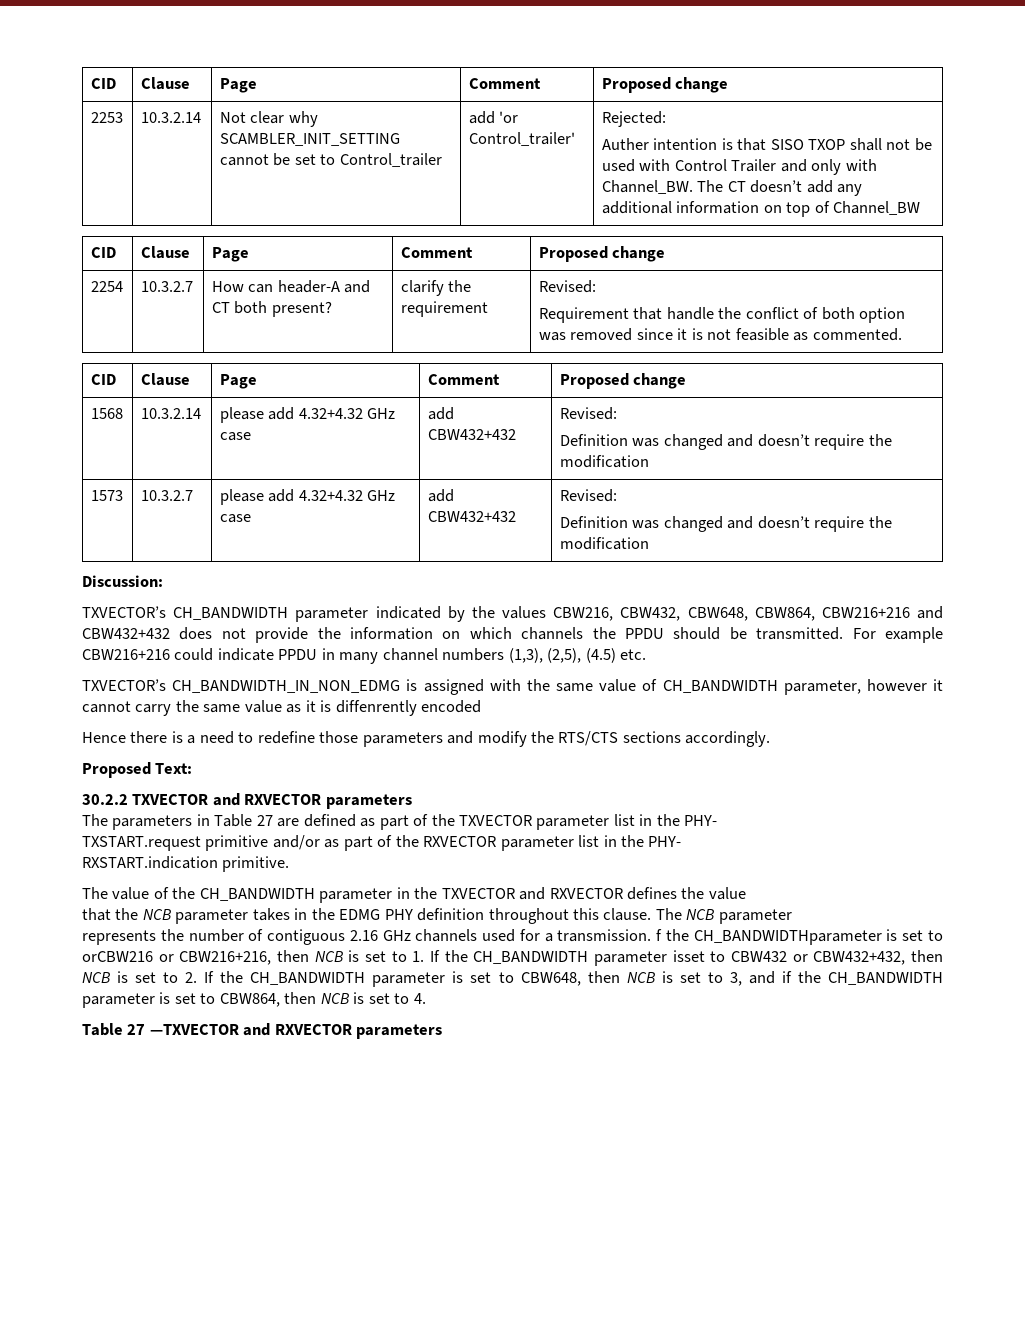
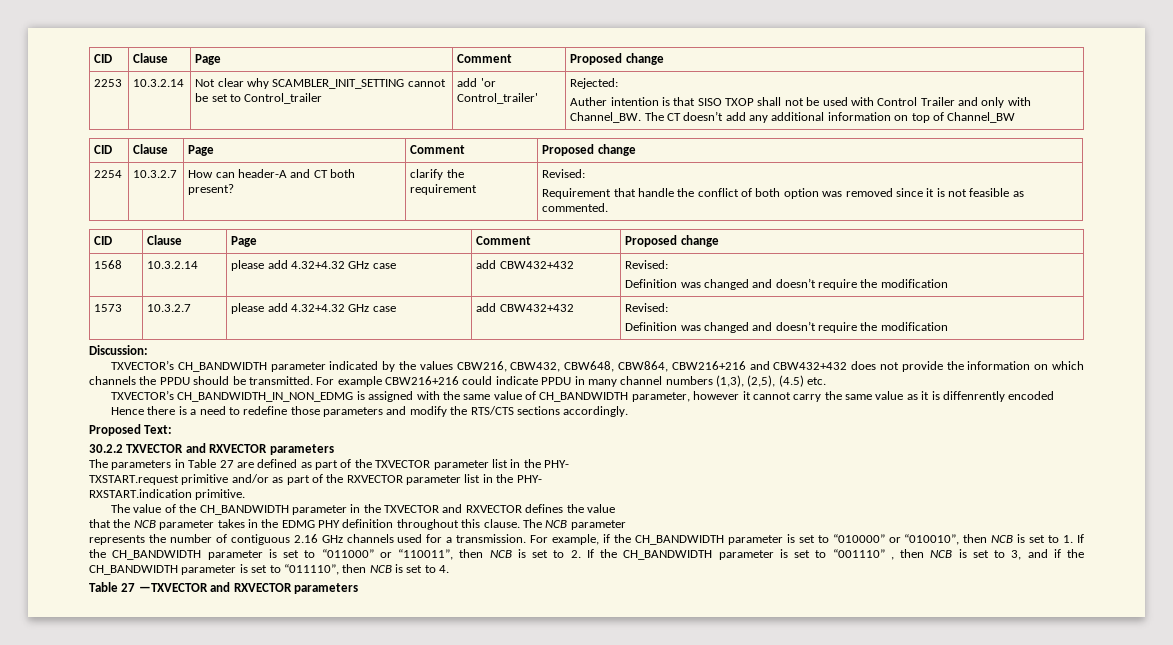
- represents the number of contiguous 2.16 GHz channels used for a transmission. f the CH_BANDWIDTHparameter is set to orCBW216 or CBW216+216, then NCB is set to 1. If the CH_BANDWIDTH parameter isset to CBW432 or CBW432+432, then NCB is set to 2. If the CH_BANDWIDTH parameter is set to CBW648, then NCB is set to 3, and if the CH_BANDWIDTH parameter is set to CBW864, then NCB is set to 4.
+ represents the number of contiguous 2.16 GHz channels used for a transmission. For example, if the CH_BANDWIDTH parameter is set to “010000” or “010010”, then NCB is set to 1. If the CH_BANDWIDTH parameter is set to “011000” or “110011”, then NCB is set to 2. If the CH_BANDWIDTH parameter is set to “001110” , then NCB is set to 3, and if the CH_BANDWIDTH parameter is set to “011110”, then NCB is set to 4.

